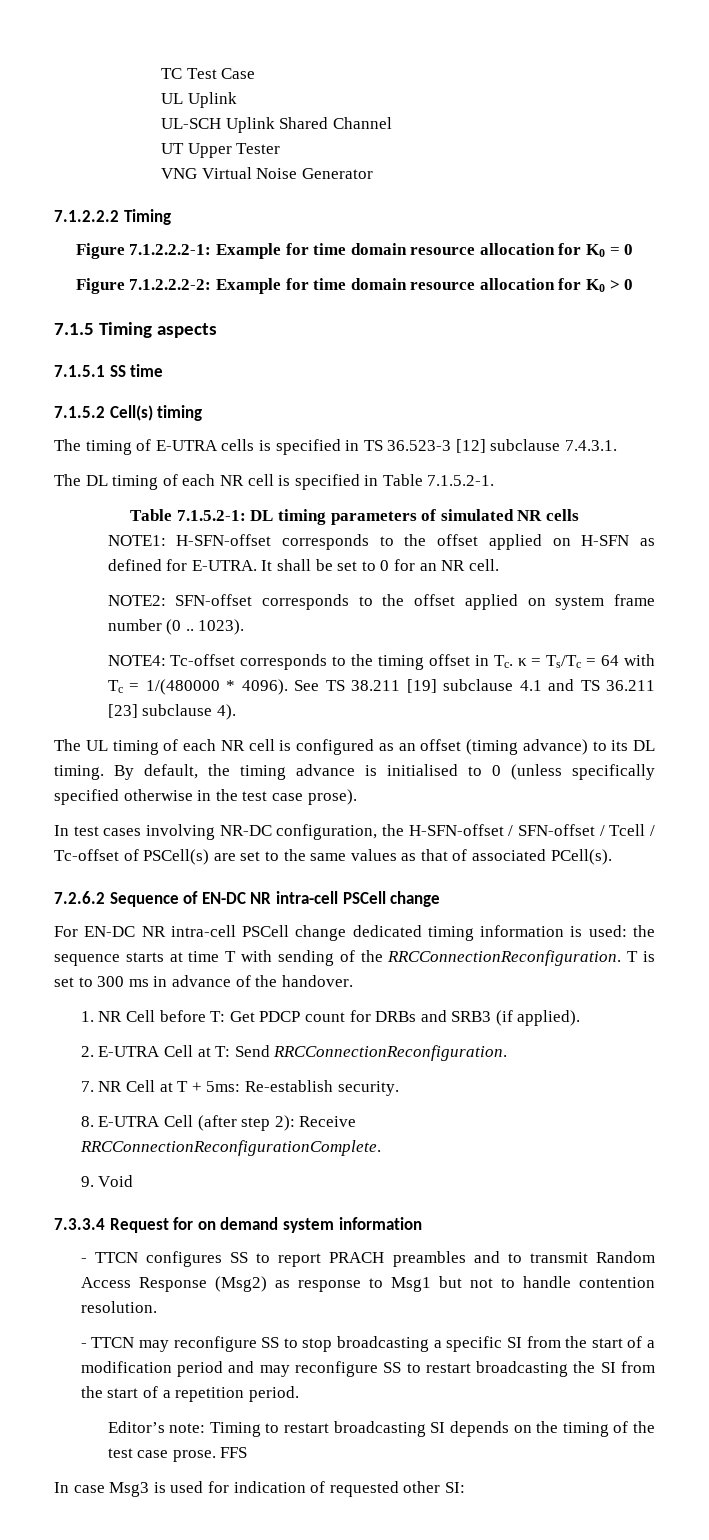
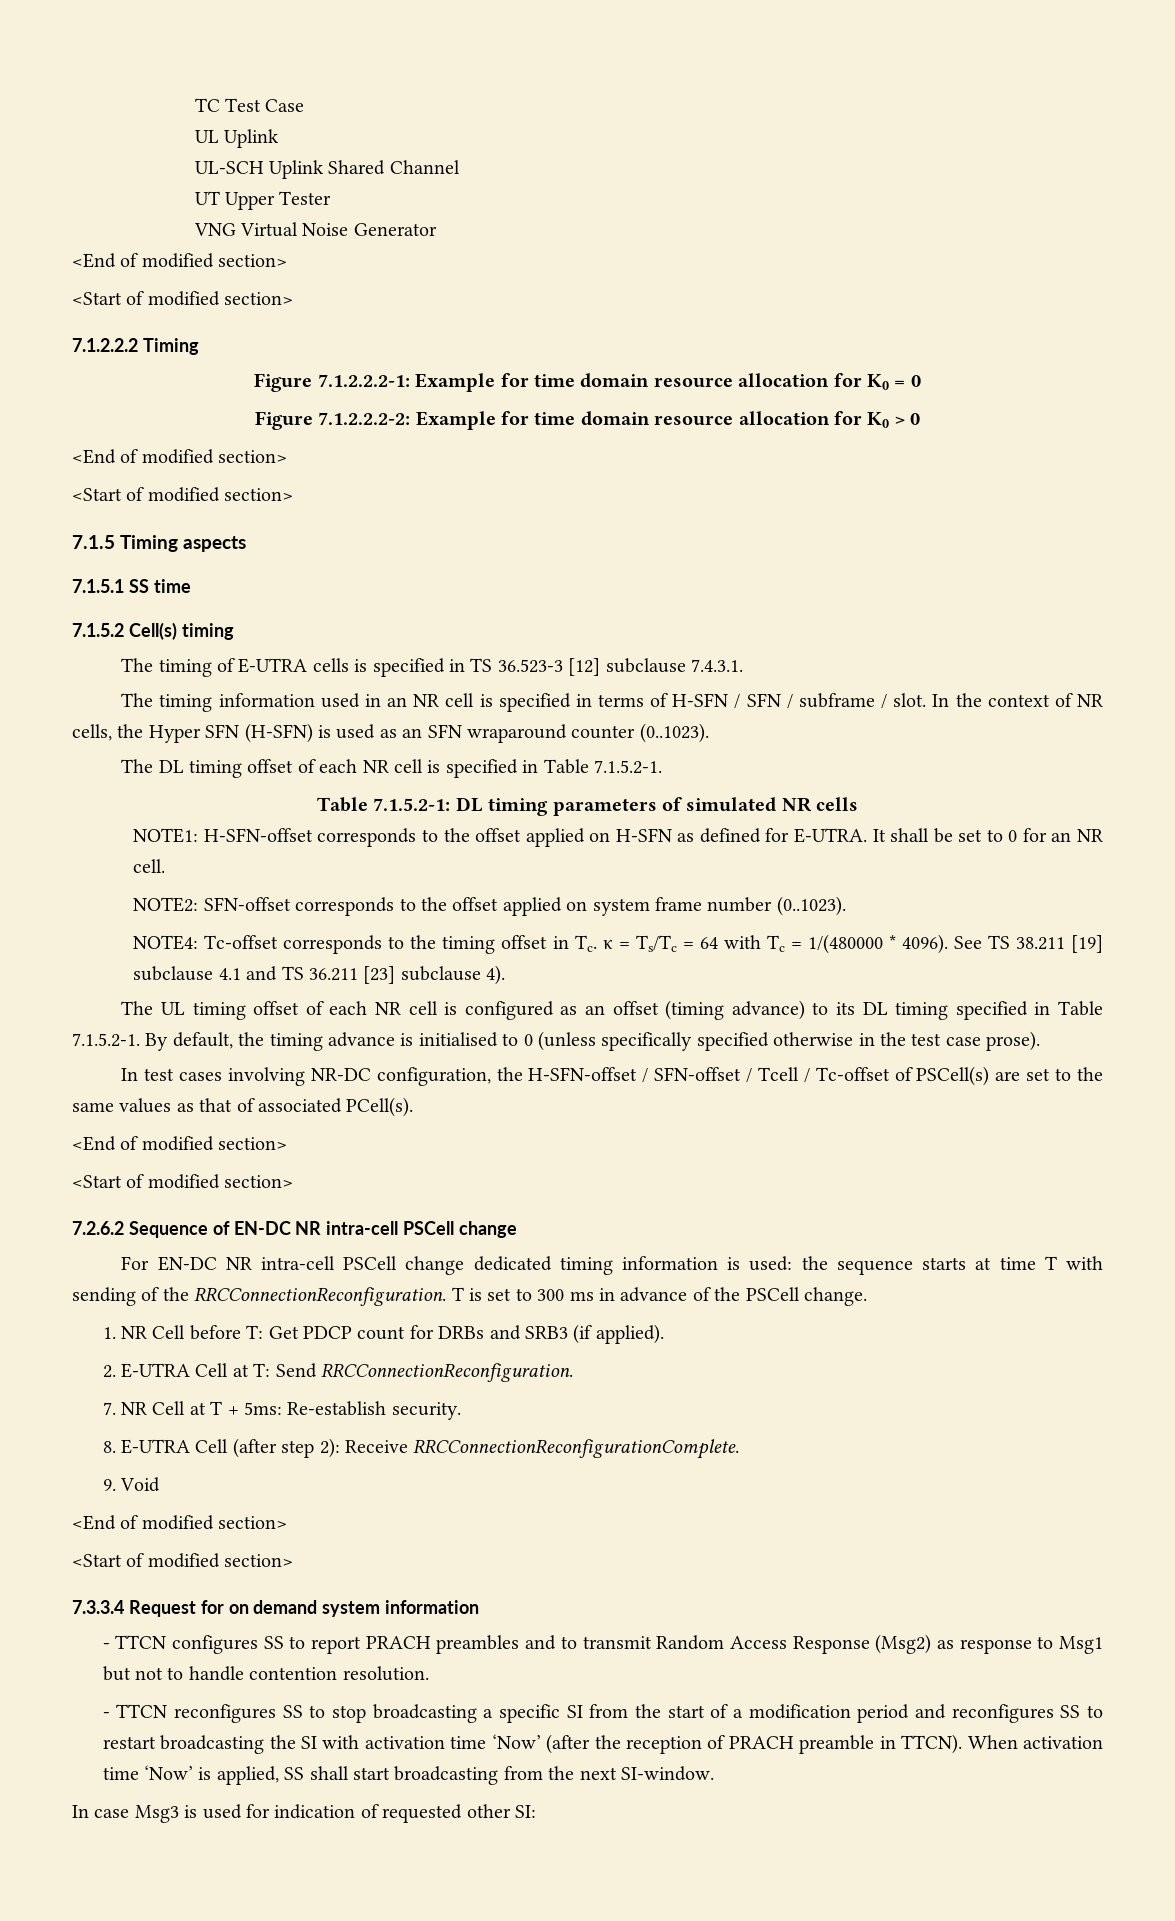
  VNG Virtual Noise Generator
+ <End of modified section>
+ <Start of modified section>
  Figure 7.1.2.2.2-2: Example for time domain resource allocation for K0 > 0
+ <End of modified section>
+ <Start of modified section>
+ The timing information used in an NR cell is specified in terms of H-SFN / SFN / subframe / slot. In the context of NR cells, the Hyper SFN (H-SFN) is used as an SFN wraparound counter (0..1023).
- The DL timing of each NR cell is specified in Table 7.1.5.2-1.
+ The DL timing offset of each NR cell is specified in Table 7.1.5.2-1.
- NOTE2: SFN-offset corresponds to the offset applied on system frame number (0 .. 1023).
+ NOTE2: SFN-offset corresponds to the offset applied on system frame number (0..1023).
- The UL timing of each NR cell is configured as an offset (timing advance) to its DL timing. By default, the timing advance is initialised to 0 (unless specifically specified otherwise in the test case prose).
+ The UL timing offset of each NR cell is configured as an offset (timing advance) to its DL timing specified in Table 7.1.5.2-1. By default, the timing advance is initialised to 0 (unless specifically specified otherwise in the test case prose).
  In test cases involving NR-DC configuration, the H-SFN-offset / SFN-offset / Tcell / Tc-offset of PSCell(s) are set to the same values as that of associated PCell(s).
+ <End of modified section>
+ <Start of modified section>
- T is set to 300 ms in advance of the handover.
+ T is set to 300 ms in advance of the PSCell change.
  9. Void
+ <End of modified section>
+ <Start of modified section>
- - TTCN may reconfigure SS to stop broadcasting a specific SI from the start of a modification period and may reconfigure SS to restart broadcasting the SI from the start of a repetition period.
- Editor’s note: Timing to restart broadcasting SI depends on the timing of the test case prose. FFS
+ - TTCN reconfigures SS to stop broadcasting a specific SI from the start of a modification period and reconfigures SS to restart broadcasting the SI with activation time ‘Now’ (after the reception of PRACH preamble in TTCN). When activation time ‘Now’ is applied, SS shall start broadcasting from the next SI-window.

